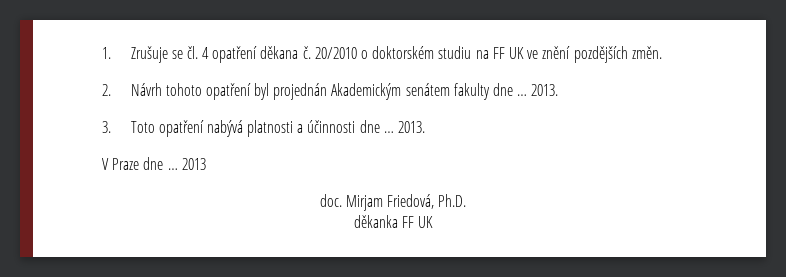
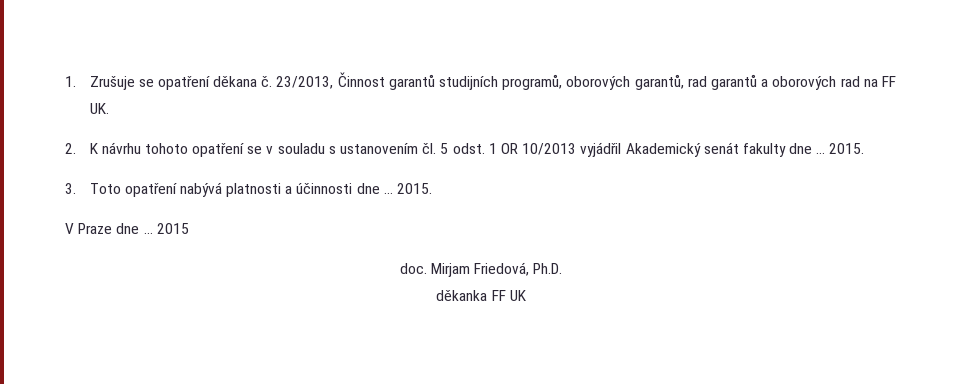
- 1. Zrušuje se čl. 4 opatření děkana č.
+ 1. Zrušuje se opatření děkana č.
- 20/2010 o doktorském studiu na FF UK ve znění pozdějších změn.
- 2. Návrh tohoto opatření byl projednán Akademickým senátem fakulty dne … 2013.
+ 23/2013, Činnost garantů studijních programů, oborových garantů, rad garantů a oborových rad na FF UK.
+ 2. K návrhu tohoto opatření se v souladu s ustanovením čl. 5 odst. 1 OR 10/2013 vyjádřil Akademický senát fakulty dne … 2015.
- 3. Toto opatření nabývá platnosti a účinnosti dne … 2013.
+ 3. Toto opatření nabývá platnosti a účinnosti dne … 2015.
- 2013
+ 2015

